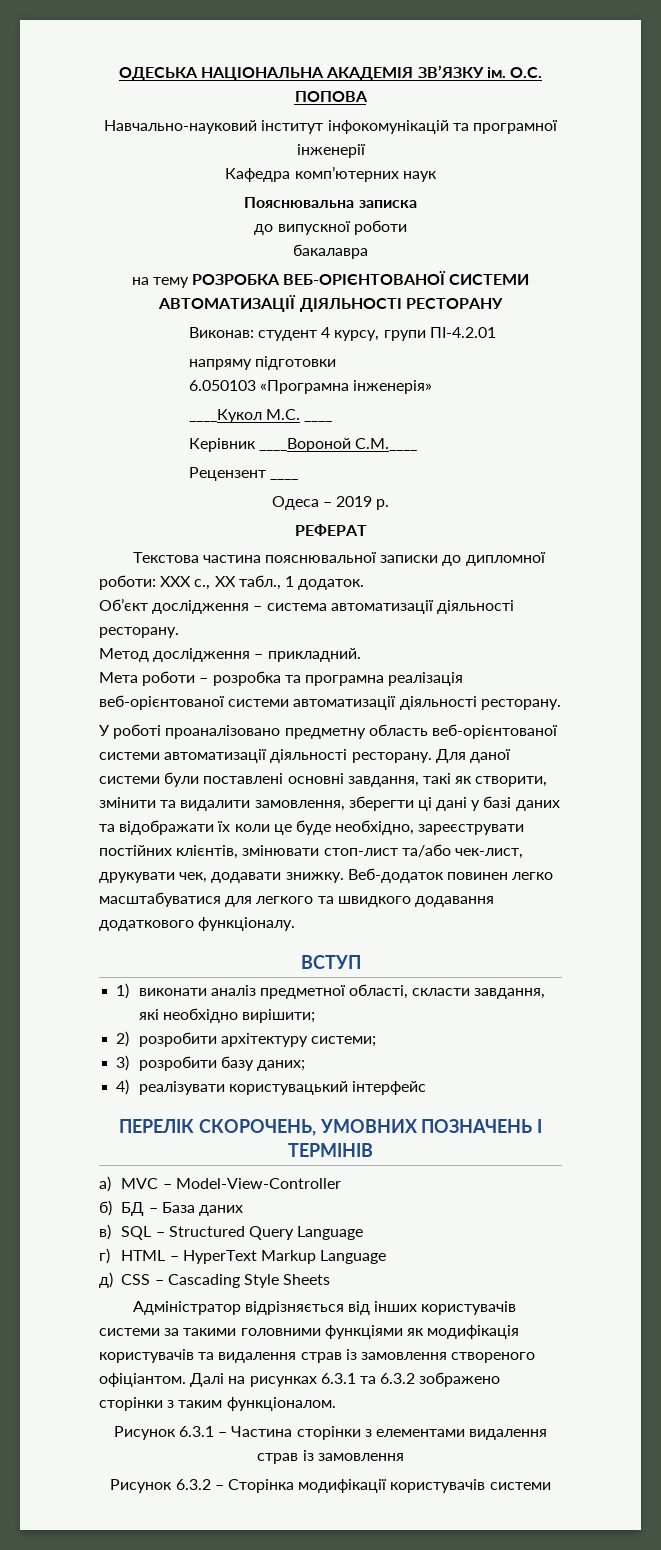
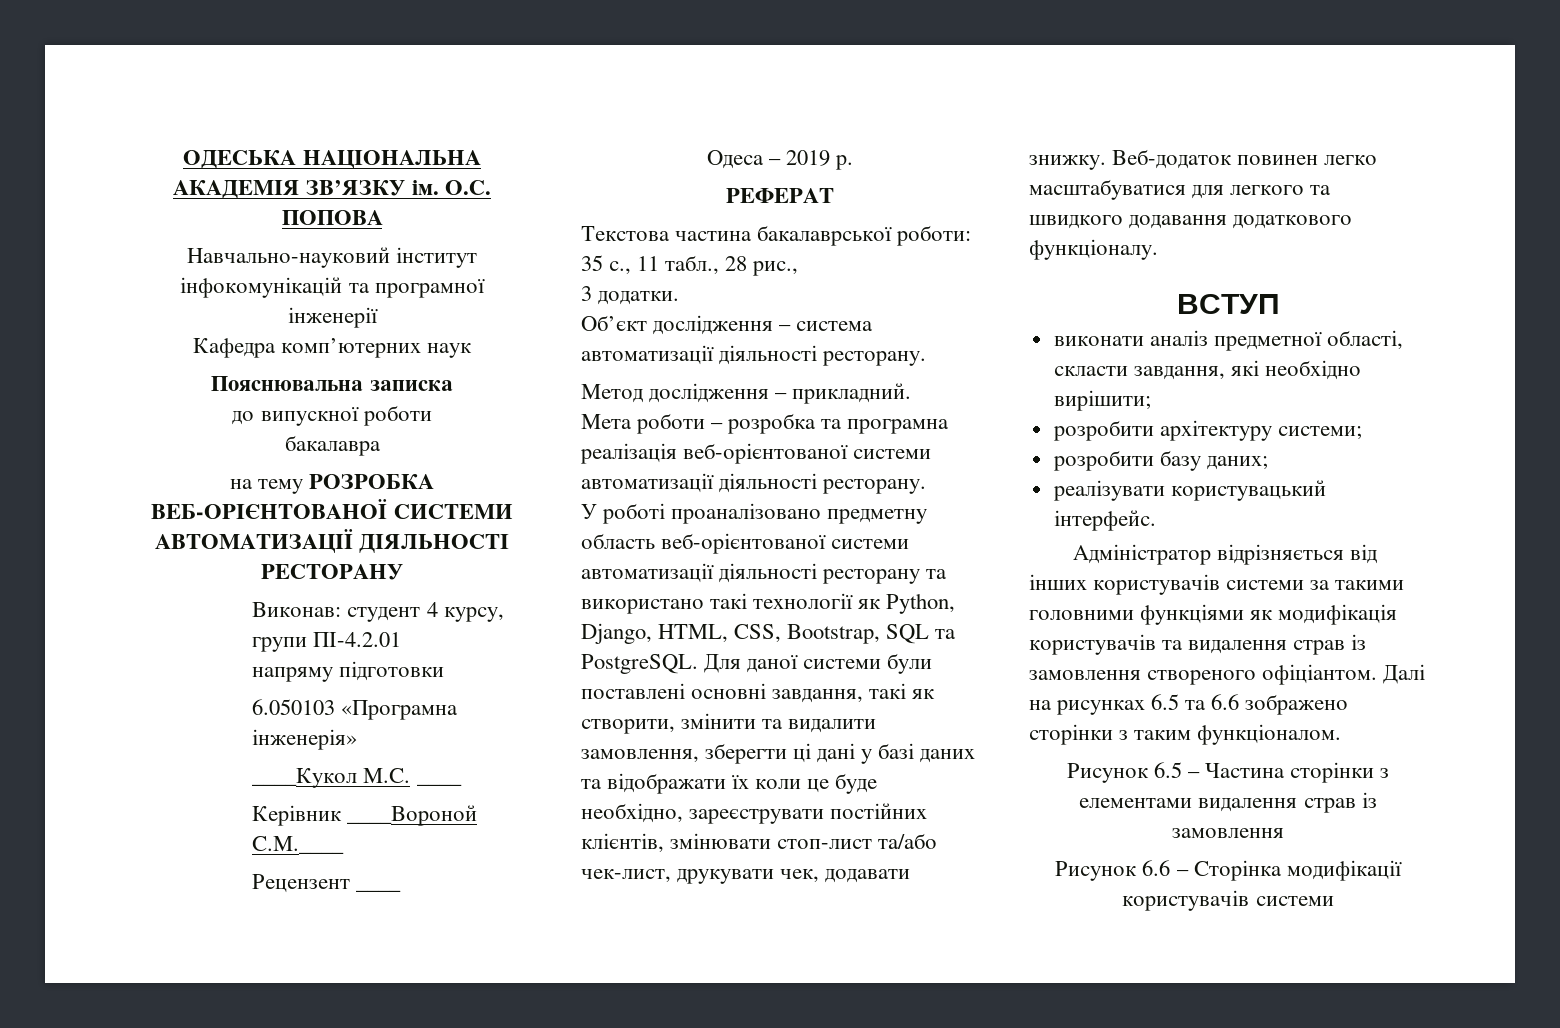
- Текстова частина пояснювальної записки до дипломної роботи: XXX с., XX табл., 1 додаток.
+ Текстова частина бакалаврської роботи: 35 с., 11 табл., 28 рис.,
+ 3 додатки.
- У роботі проаналізовано предметну область веб-орієнтованої системи автоматизації діяльності ресторану.
+ У роботі проаналізовано предметну область веб-орієнтованої системи автоматизації діяльності ресторану та використано такі технології як Python, Django, HTML, CSS, Bootstrap, SQL та PostgreSQL.
- 1) виконати аналіз предметної області, скласти завдання, які необхідно вирішити;
+ виконати аналіз предметної області, скласти завдання, які необхідно вирішити;
- 2) розробити архітектуру системи;
+ розробити архітектуру системи;
- 3) розробити базу даних;
+ розробити базу даних;
- 4) реалізувати користувацький інтерфейс
- ПЕРЕЛІК СКОРОЧЕНЬ, УМОВНИХ ПОЗНАЧЕНЬ І ТЕРМІНІВ
- а) MVC – Model-View-Controller
- б) БД – База даних
- в) SQL – Structured Query Language
- г) HTML – HyperText Markup Language
- д) CSS – Cascading Style Sheets
+ реалізувати користувацький інтерфейс.
- Далі на рисунках 6.3.1 та 6.3.2 зображено сторінки з таким функціоналом.
+ Далі на рисунках 6.5 та 6.6 зображено сторінки з таким функціоналом.
- Рисунок 6.3.1 – Частина сторінки з елементами видалення страв із замовлення
+ Рисунок 6.5 – Частина сторінки з елементами видалення страв із замовлення
- Рисунок 6.3.2 – Сторінка модифікації користувачів системи
+ Рисунок 6.6 – Сторінка модифікації користувачів системи

